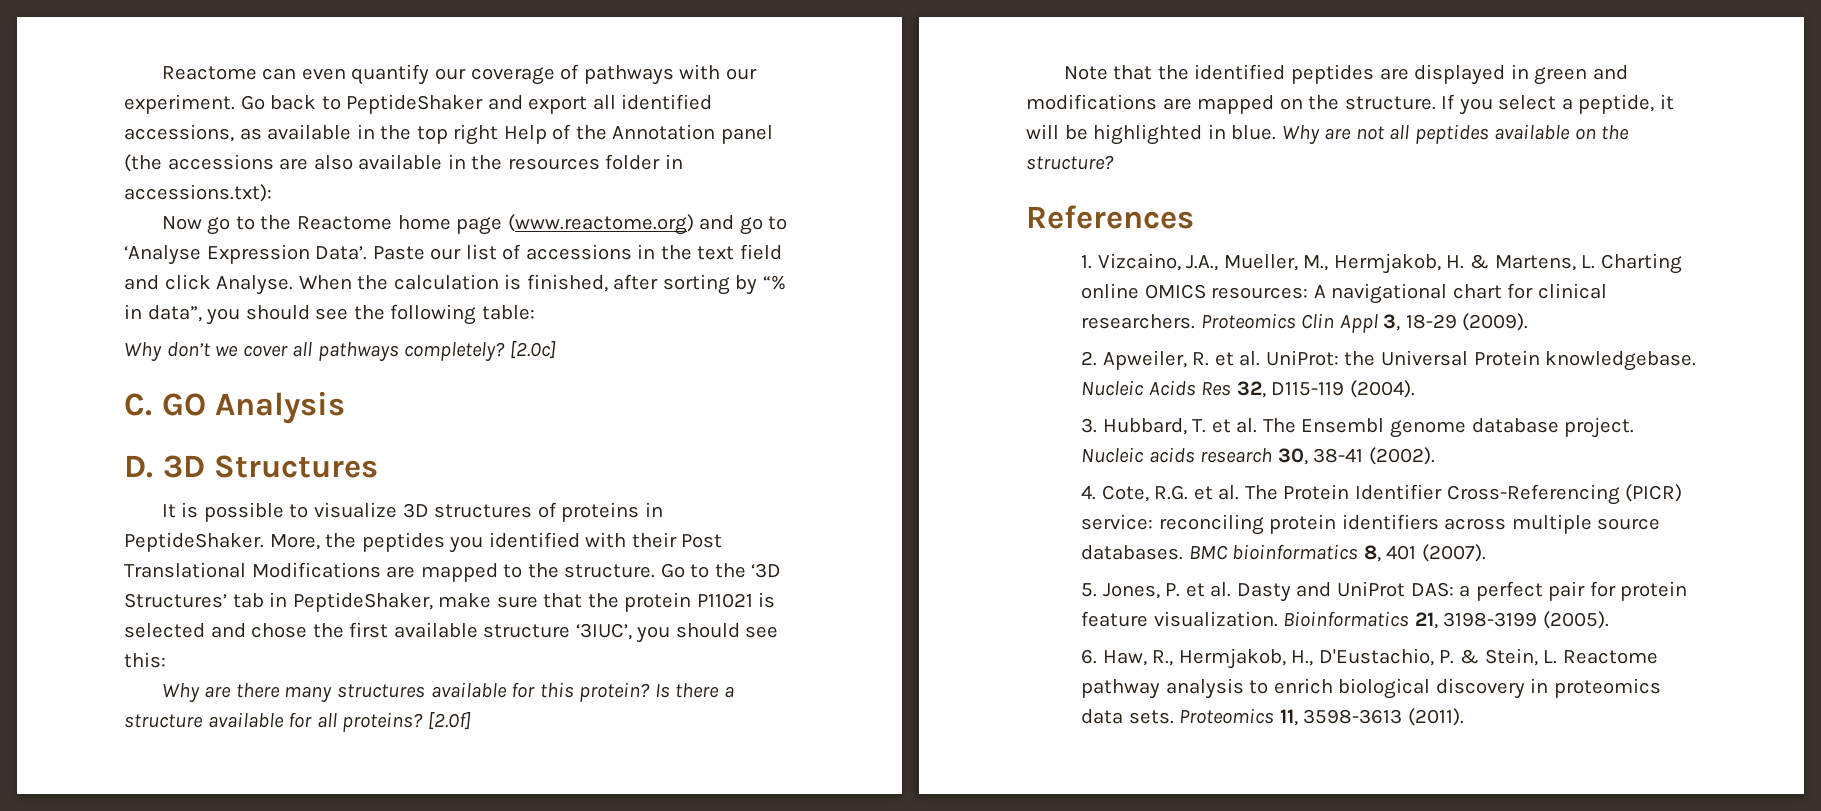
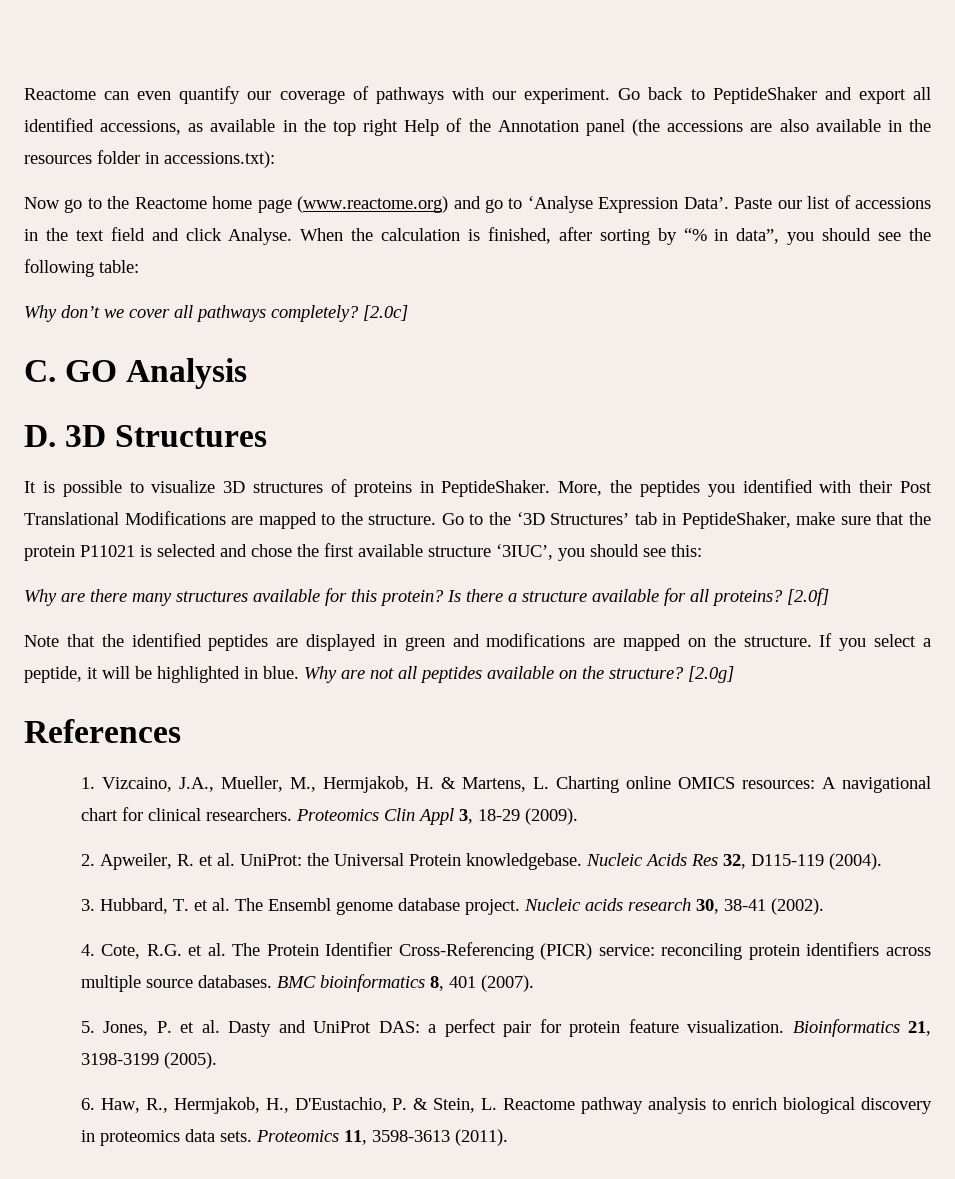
+ [2.0g]

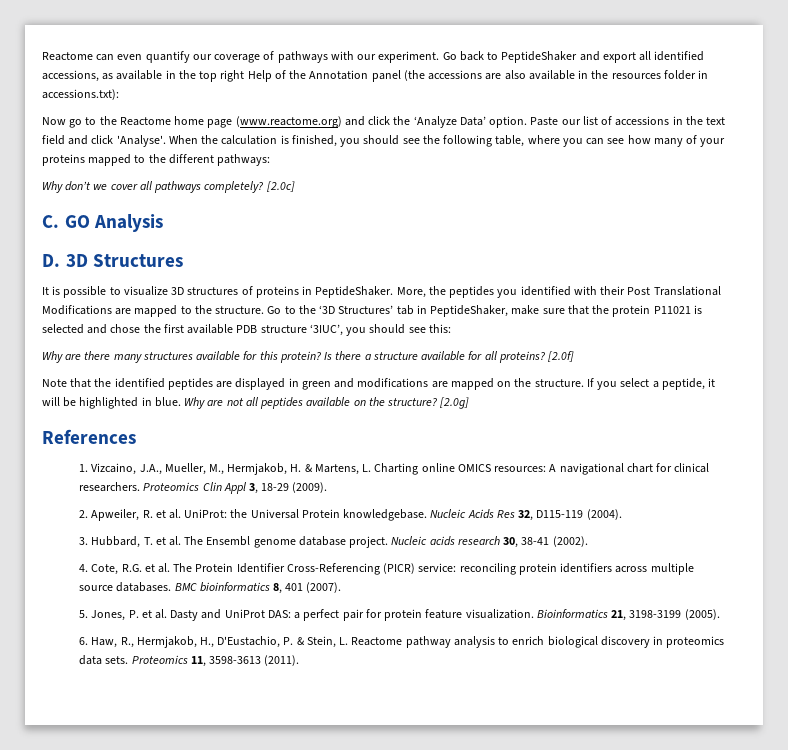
- Now go to the Reactome home page (www.reactome.org) and go to ‘Analyse Expression Data’.
+ Now go to the Reactome home page (www.reactome.org) and click the ‘Analyze Data’ option.
- Paste our list of accessions in the text field and click Analyse.
+ Paste our list of accessions in the text field and click 'Analyse'.
- When the calculation is finished, after sorting by “% in data”, you should see the following table:
+ When the calculation is finished, you should see the following table, where you can see how many of your proteins mapped to the different pathways:
- Go to the ‘3D Structures’ tab in PeptideShaker, make sure that the protein P11021 is selected and chose the first available structure ‘3IUC’, you should see this:
+ Go to the ‘3D Structures’ tab in PeptideShaker, make sure that the protein P11021 is selected and chose the first available PDB structure ‘3IUC’, you should see this:

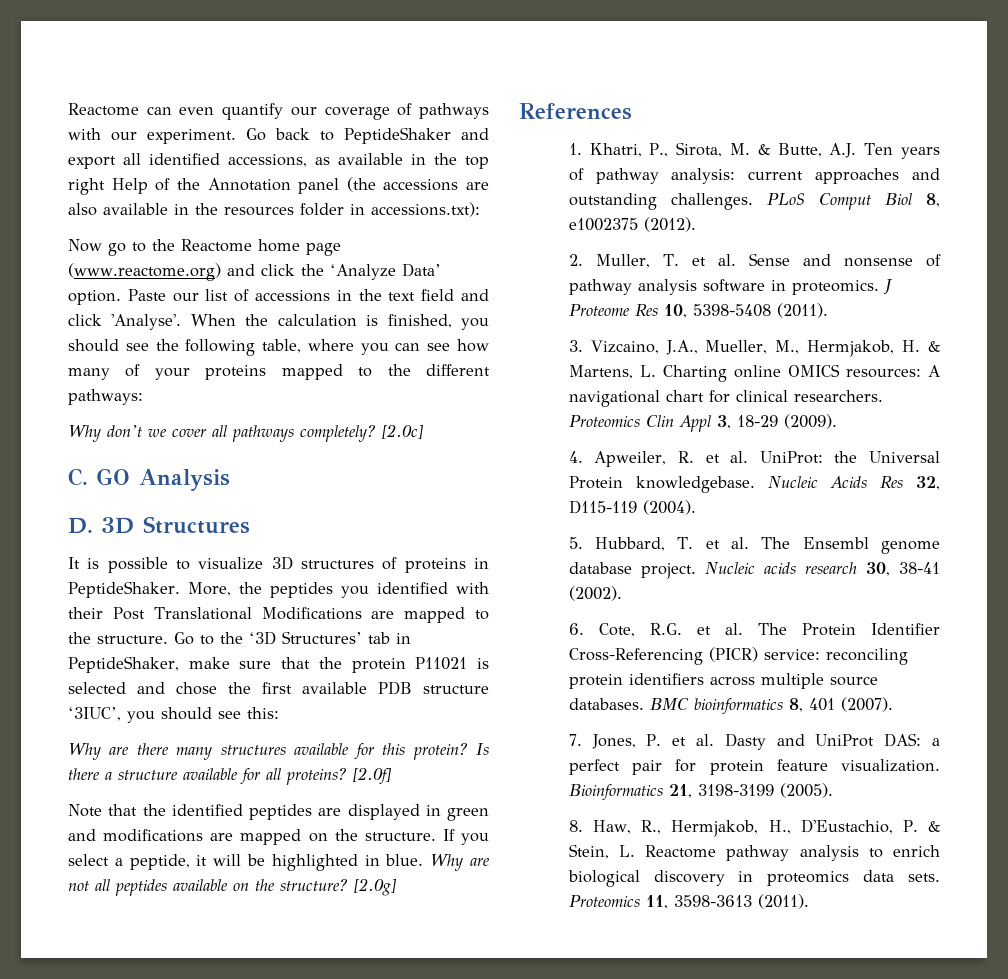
- 1. Vizcaino, J.A., Mueller, M., Hermjakob, H. & Martens, L. Charting online OMICS resources: A navigational chart for clinical researchers.
+ 1. Khatri, P., Sirota, M. & Butte, A.J. Ten years of pathway analysis: current approaches and outstanding challenges. PLoS Comput Biol 8, e1002375 (2012).
+ 2. Muller, T. et al. Sense and nonsense of pathway analysis software in proteomics. J Proteome Res 10, 5398-5408 (2011).
+ 3. Vizcaino, J.A., Mueller, M., Hermjakob, H. & Martens, L. Charting online OMICS resources: A navigational chart for clinical researchers.
- 2. Apweiler, R. et al. UniProt: the Universal Protein knowledgebase.
+ 4. Apweiler, R. et al. UniProt: the Universal Protein knowledgebase.
- 3. Hubbard, T. et al. The Ensembl genome database project.
+ 5. Hubbard, T. et al. The Ensembl genome database project.
- 4. Cote, R.G. et al. The Protein Identifier Cross-Referencing (PICR) service: reconciling protein identifiers across multiple source databases.
+ 6. Cote, R.G. et al. The Protein Identifier Cross-Referencing (PICR) service: reconciling protein identifiers across multiple source databases.
- 5. Jones, P. et al. Dasty and UniProt DAS: a perfect pair for protein feature visualization.
+ 7. Jones, P. et al. Dasty and UniProt DAS: a perfect pair for protein feature visualization.
- 6. Haw, R., Hermjakob, H., D'Eustachio, P. & Stein, L. Reactome pathway analysis to enrich biological discovery in proteomics data sets.
+ 8. Haw, R., Hermjakob, H., D'Eustachio, P. & Stein, L. Reactome pathway analysis to enrich biological discovery in proteomics data sets.

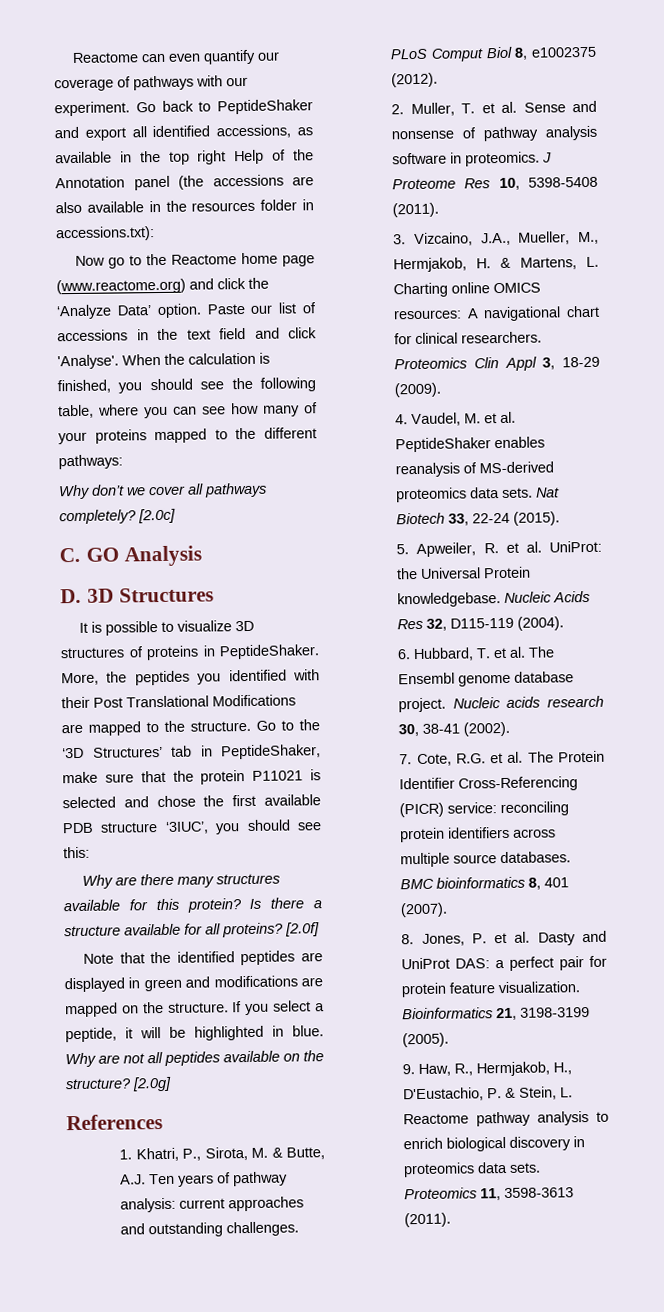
- 4. Apweiler, R. et al. UniProt: the Universal Protein knowledgebase.
+ 4. Vaudel, M. et al. PeptideShaker enables reanalysis of MS-derived proteomics data sets. Nat Biotech 33, 22-24 (2015).
+ 5. Apweiler, R. et al. UniProt: the Universal Protein knowledgebase.
- 5. Hubbard, T. et al. The Ensembl genome database project.
+ 6. Hubbard, T. et al. The Ensembl genome database project.
- 6. Cote, R.G. et al. The Protein Identifier Cross-Referencing (PICR) service: reconciling protein identifiers across multiple source databases.
+ 7. Cote, R.G. et al. The Protein Identifier Cross-Referencing (PICR) service: reconciling protein identifiers across multiple source databases.
- 7. Jones, P. et al. Dasty and UniProt DAS: a perfect pair for protein feature visualization.
+ 8. Jones, P. et al. Dasty and UniProt DAS: a perfect pair for protein feature visualization.
- 8. Haw, R., Hermjakob, H., D'Eustachio, P. & Stein, L. Reactome pathway analysis to enrich biological discovery in proteomics data sets.
+ 9. Haw, R., Hermjakob, H., D'Eustachio, P. & Stein, L. Reactome pathway analysis to enrich biological discovery in proteomics data sets.

